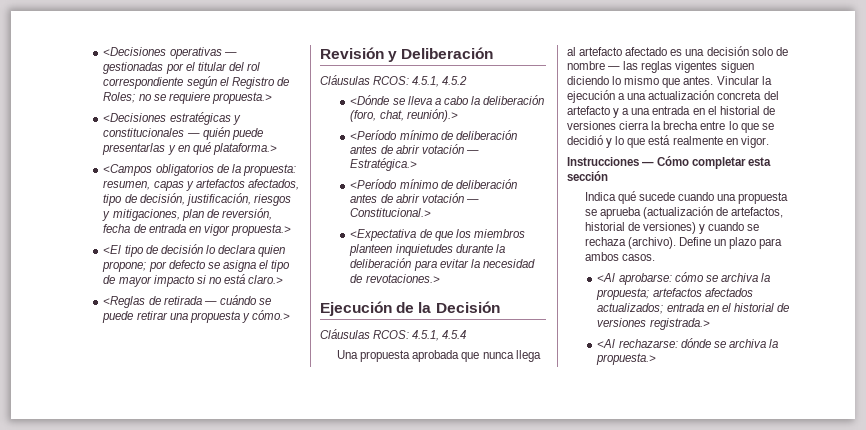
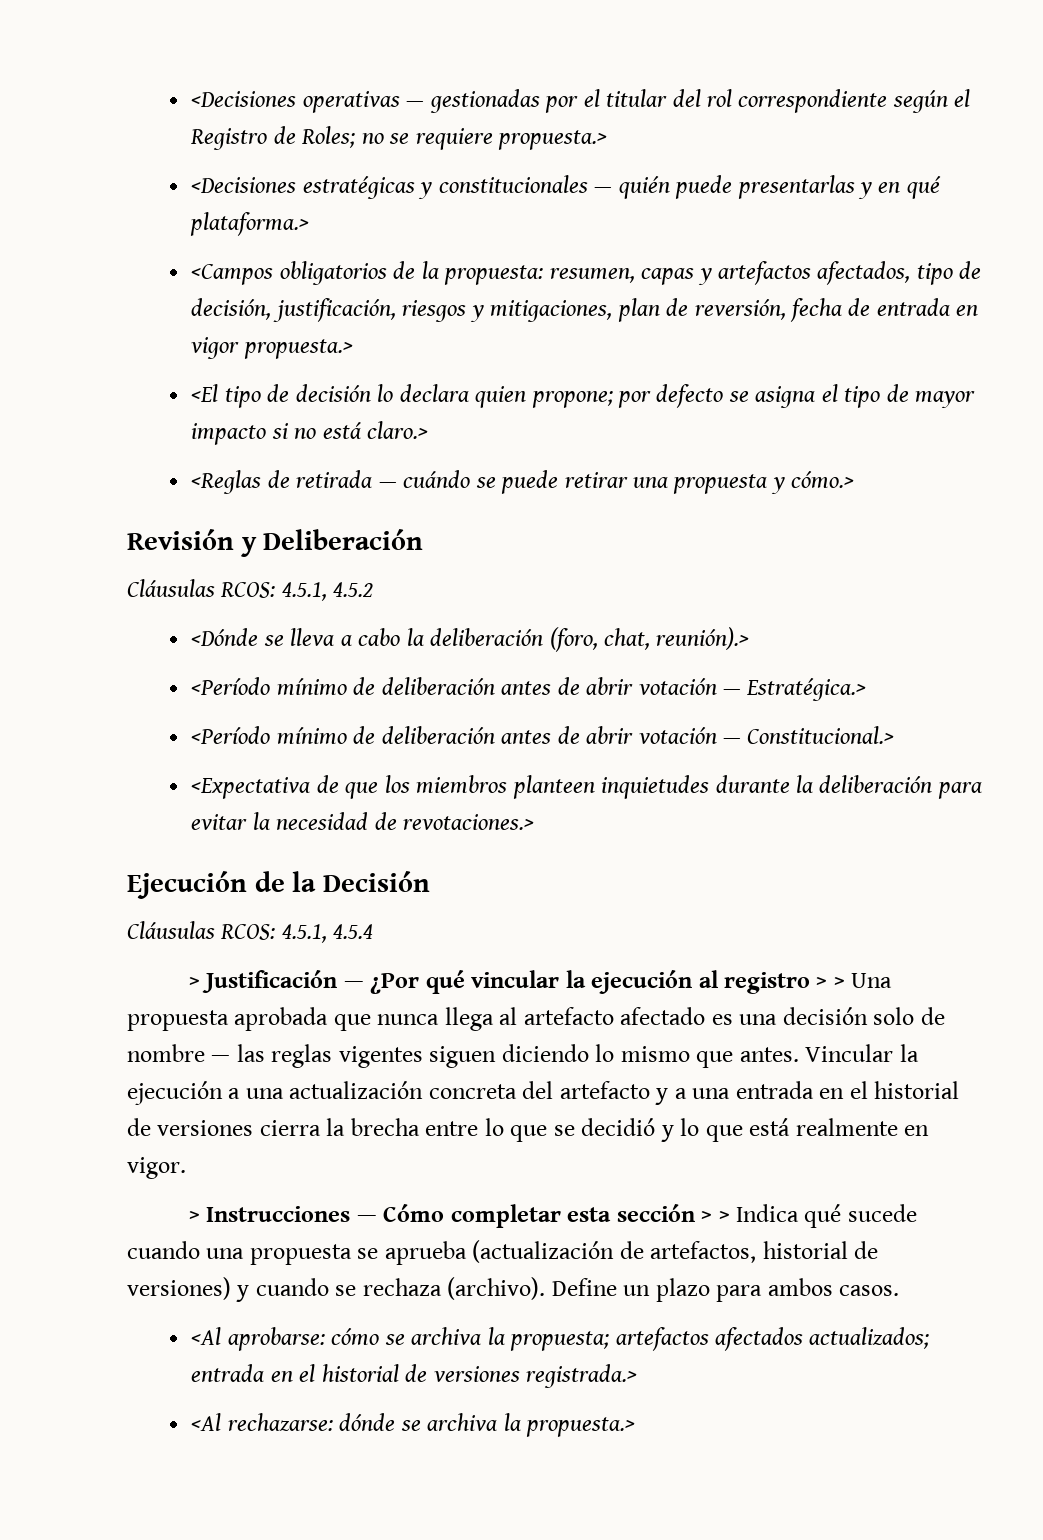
- Una propuesta aprobada que nunca llega al artefacto afectado es una decisión solo de nombre — las reglas vigentes siguen diciendo lo mismo que antes.
+ > Justificación — ¿Por qué vincular la ejecución al registro > > Una propuesta aprobada que nunca llega al artefacto afectado es una decisión solo de nombre — las reglas vigentes siguen diciendo lo mismo que antes.
- Instrucciones — Cómo completar esta sección
- Indica qué sucede cuando una propuesta se aprueba (actualización de artefactos, historial de versiones) y cuando se rechaza (archivo).
+ > Instrucciones — Cómo completar esta sección > > Indica qué sucede cuando una propuesta se aprueba (actualización de artefactos, historial de versiones) y cuando se rechaza (archivo).

